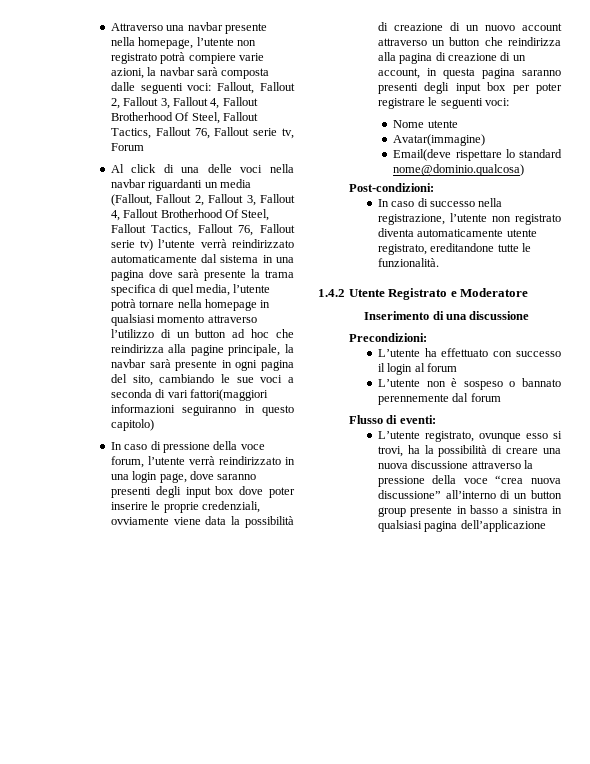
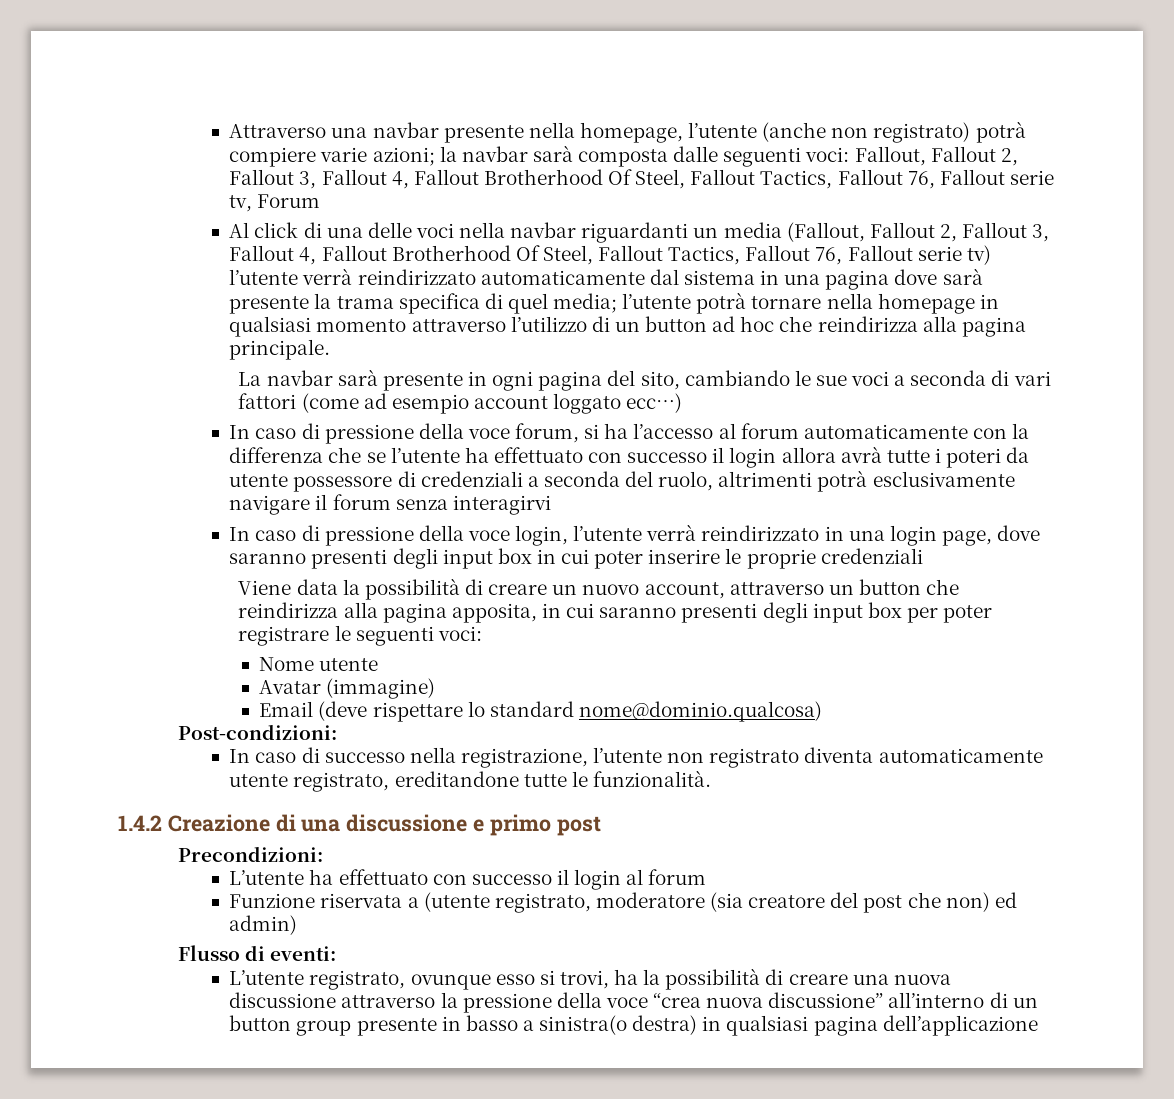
- Attraverso una navbar presente nella homepage, l’utente non registrato potrà compiere varie azioni, la navbar sarà composta dalle seguenti voci: Fallout, Fallout 2, Fallout 3, Fallout 4, Fallout Brotherhood Of Steel, Fallout Tactics, Fallout 76, Fallout serie tv, Forum
+ Attraverso una navbar presente nella homepage, l’utente (anche non registrato) potrà compiere varie azioni; la navbar sarà composta dalle seguenti voci: Fallout, Fallout 2, Fallout 3, Fallout 4, Fallout Brotherhood Of Steel, Fallout Tactics, Fallout 76, Fallout serie tv, Forum
- Al click di una delle voci nella navbar riguardanti un media (Fallout, Fallout 2, Fallout 3, Fallout 4, Fallout Brotherhood Of Steel, Fallout Tactics, Fallout 76, Fallout serie tv) l’utente verrà reindirizzato automaticamente dal sistema in una pagina dove sarà presente la trama specifica di quel media, l’utente potrà tornare nella homepage in qualsiasi momento attraverso l’utilizzo di un button ad hoc che reindirizza alla pagine principale, la navbar sarà presente in ogni pagina del sito, cambiando le sue voci a seconda di vari fattori(maggiori informazioni seguiranno in questo capitolo)
+ Al click di una delle voci nella navbar riguardanti un media (Fallout, Fallout 2, Fallout 3, Fallout 4, Fallout Brotherhood Of Steel, Fallout Tactics, Fallout 76, Fallout serie tv) l’utente verrà reindirizzato automaticamente dal sistema in una pagina dove sarà presente la trama specifica di quel media; l’utente potrà tornare nella homepage in qualsiasi momento attraverso l’utilizzo di un button ad hoc che reindirizza alla pagina principale.
+ La navbar sarà presente in ogni pagina del sito, cambiando le sue voci a seconda di vari fattori (come ad esempio account loggato ecc…)
- In caso di pressione della voce forum, l’utente verrà reindirizzato in una login page, dove saranno presenti degli input box dove poter inserire le proprie credenziali, ovviamente viene data la possibilità di creazione di un nuovo account attraverso un button che reindirizza alla pagina di creazione di un account, in questa pagina saranno presenti degli input box per poter registrare le seguenti voci:
+ In caso di pressione della voce forum, si ha l’accesso al forum automaticamente con la differenza che se l’utente ha effettuato con successo il login allora avrà tutte i poteri da utente possessore di credenziali a seconda del ruolo, altrimenti potrà esclusivamente navigare il forum senza interagirvi
+ In caso di pressione della voce login, l’utente verrà reindirizzato in una login page, dove saranno presenti degli input box in cui poter inserire le proprie credenziali
+ Viene data la possibilità di creare un nuovo account, attraverso un button che reindirizza alla pagina apposita, in cui saranno presenti degli input box per poter registrare le seguenti voci:
- Avatar(immagine)
- Email(deve rispettare lo standard nome@dominio.qualcosa)
+ Avatar (immagine)
+ Email (deve rispettare lo standard nome@dominio.qualcosa)
- 1.4.2 Utente Registrato e Moderatore
- Inserimento di una discussione
+ 1.4.2 Creazione di una discussione e primo post
- L’utente non è sospeso o bannato perennemente dal forum
+ Funzione riservata a (utente registrato, moderatore (sia creatore del post che non) ed admin)
- L’utente registrato, ovunque esso si trovi, ha la possibilità di creare una nuova discussione attraverso la pressione della voce “crea nuova discussione” all’interno di un button group presente in basso a sinistra in qualsiasi pagina dell’applicazione
+ L’utente registrato, ovunque esso si trovi, ha la possibilità di creare una nuova discussione attraverso la pressione della voce “crea nuova discussione” all’interno di un button group presente in basso a sinistra(o destra) in qualsiasi pagina dell’applicazione

